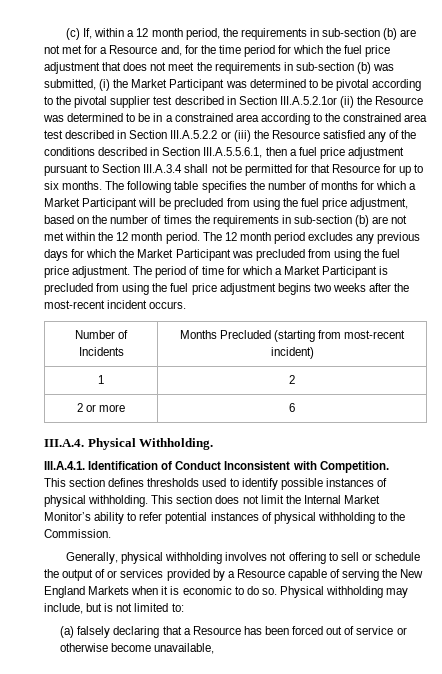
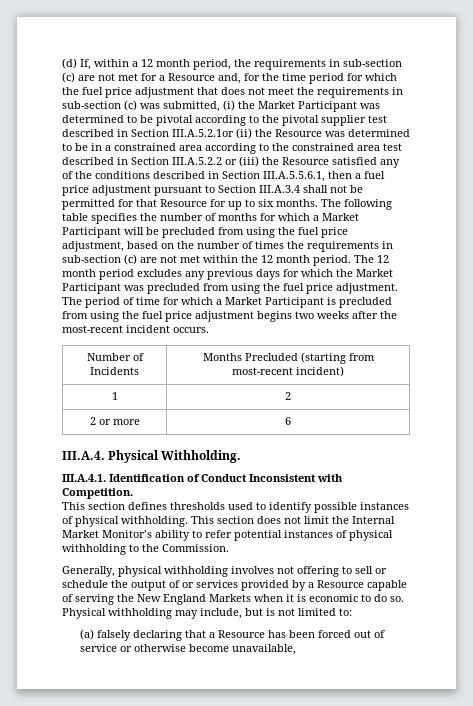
- (c) If, within a 12 month period, the requirements in sub-section (b) are not met for a Resource and, for the time period for which the fuel price adjustment that does not meet the requirements in sub-section (b) was submitted, (i) the Market Participant was determined to be pivotal according to the pivotal supplier test described in Section III.A.5.2.1or (ii) the Resource was determined to be in a constrained area according to the constrained area test described in Section III.A.5.2.2 or (iii) the Resource satisfied any of the conditions described in Section III.A.5.5.6.1, then a fuel price adjustment pursuant to Section III.A.3.4 shall not be permitted for that Resource for up to six months.
+ (d) If, within a 12 month period, the requirements in sub-section (c) are not met for a Resource and, for the time period for which the fuel price adjustment that does not meet the requirements in sub-section (c) was submitted, (i) the Market Participant was determined to be pivotal according to the pivotal supplier test described in Section III.A.5.2.1or (ii) the Resource was determined to be in a constrained area according to the constrained area test described in Section III.A.5.2.2 or (iii) the Resource satisfied any of the conditions described in Section III.A.5.5.6.1, then a fuel price adjustment pursuant to Section III.A.3.4 shall not be permitted for that Resource for up to six months.
- The following table specifies the number of months for which a Market Participant will be precluded from using the fuel price adjustment, based on the number of times the requirements in sub-section (b) are not met within the 12 month period.
+ The following table specifies the number of months for which a Market Participant will be precluded from using the fuel price adjustment, based on the number of times the requirements in sub-section (c) are not met within the 12 month period.

